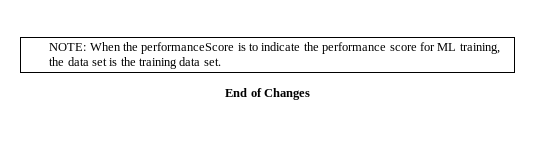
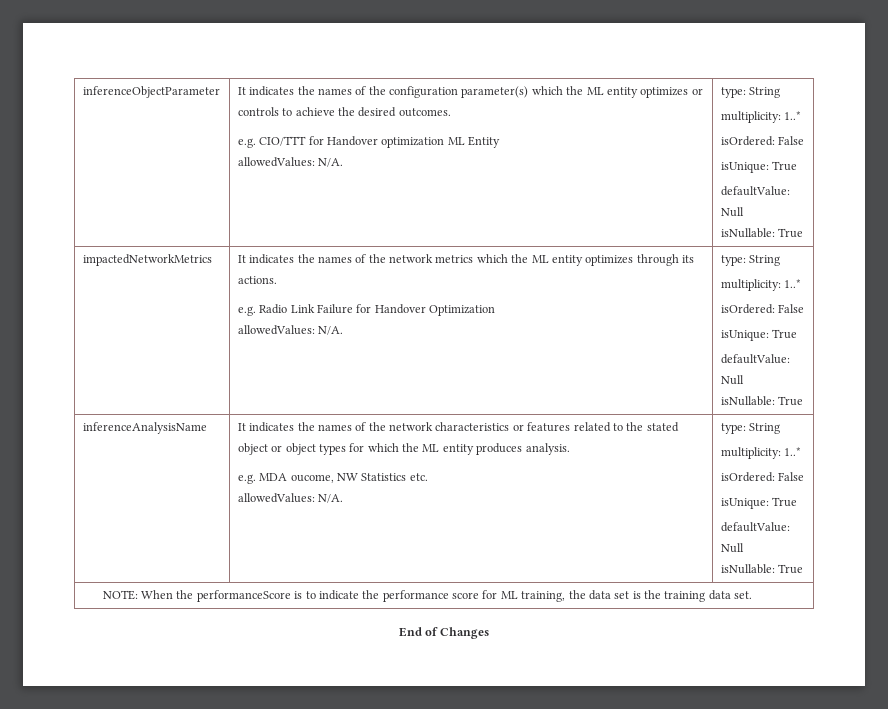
+ inferenceObjectParameter | It indicates the names of the configuration parameter(s) which the ML entity optimizes or controls to achieve the desired outcomes.
+ e.g. CIO/TTT for Handover optimization ML Entity
+ allowedValues: N/A. | type: String
+ multiplicity: 1..*
+ isOrdered: False
+ isUnique: True
+ defaultValue: Null
+ isNullable: True
+ impactedNetworkMetrics | It indicates the names of the network metrics which the ML entity optimizes through its actions.
+ e.g. Radio Link Failure for Handover Optimization
+ allowedValues: N/A. | type: String
+ multiplicity: 1..*
+ isOrdered: False
+ isUnique: True
+ defaultValue: Null
+ isNullable: True
+ inferenceAnalysisName | It indicates the names of the network characteristics or features related to the stated object or object types for which the ML entity produces analysis.
+ e.g. MDA oucome, NW Statistics etc.
+ allowedValues: N/A. | type: String
+ multiplicity: 1..*
+ isOrdered: False
+ isUnique: True
+ defaultValue: Null
+ isNullable: True

